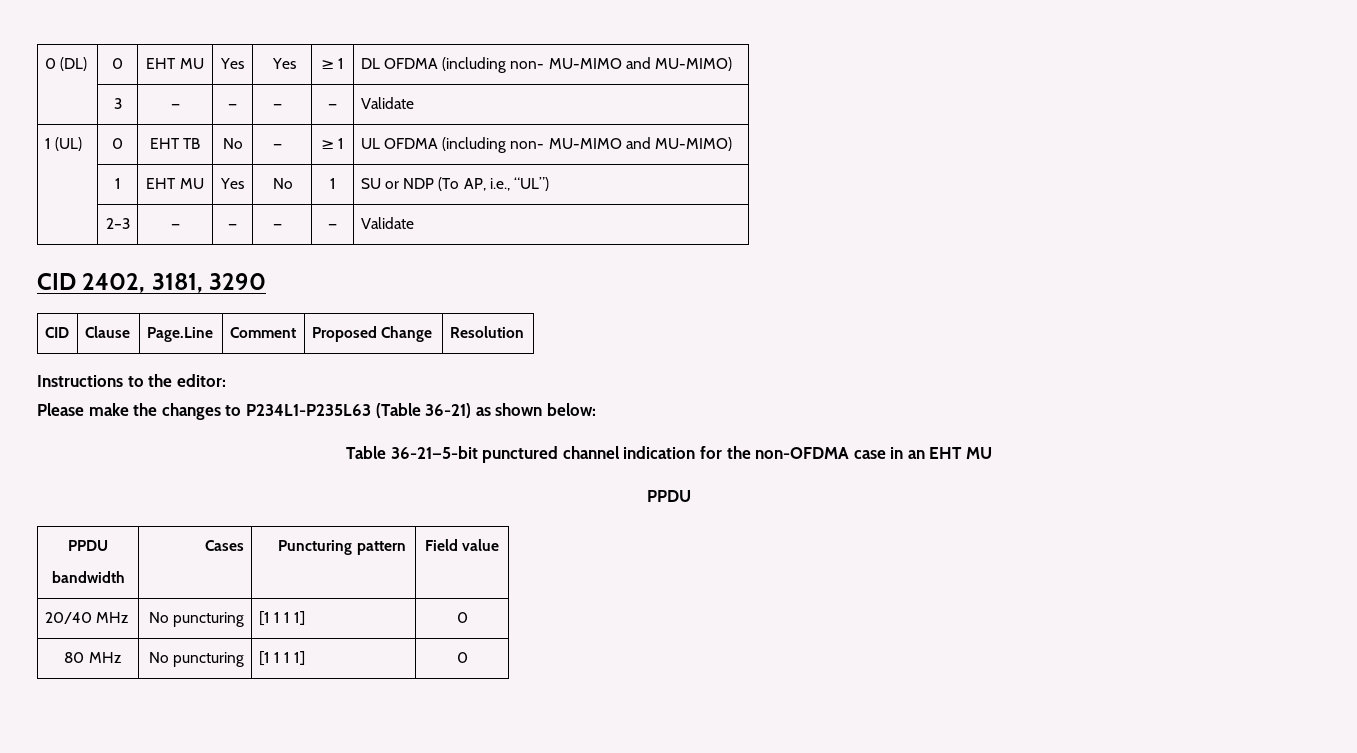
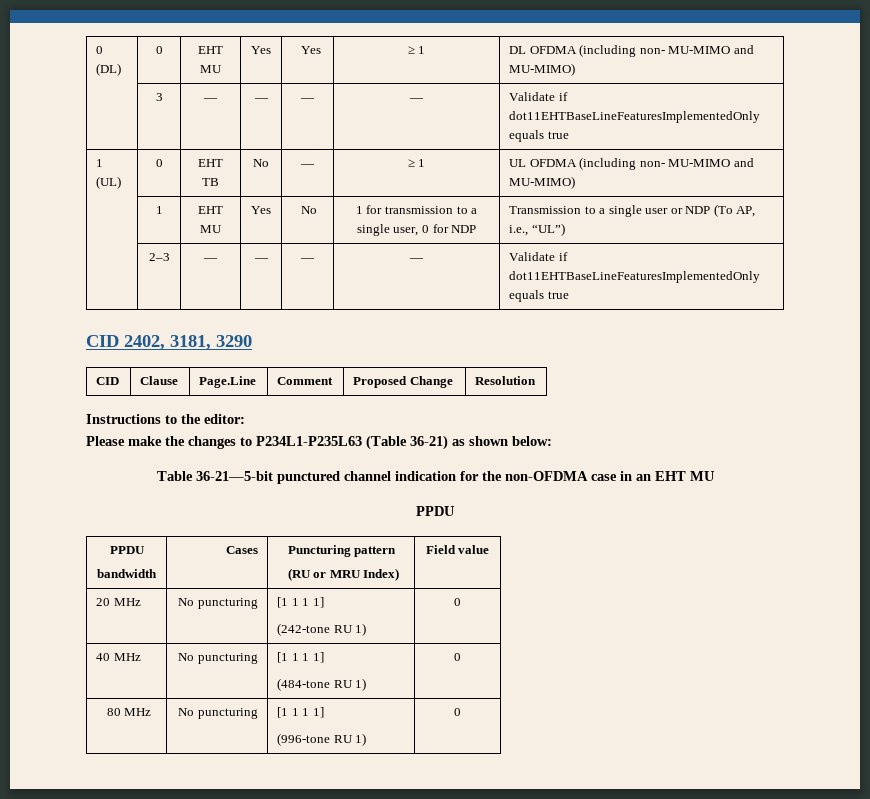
- | 3 | — | — | — | — | Validate
+ | 3 | — | — | — | — | Validate if dot11EHTBaseLineFeaturesImplementedOnly equals true
- | 1 | EHT MU | Yes | No | 1 | SU or NDP (To AP, i.e., “UL”)
+ | 1 | EHT MU | Yes | No | 1 for transmission to a single user, 0 for NDP | Transmission to a single user or NDP (To AP, i.e., “UL”)
- | 2–3 | — | — | — | — | Validate
+ | 2–3 | — | — | — | — | Validate if dot11EHTBaseLineFeaturesImplementedOnly equals true
  Table 36-21—5-bit punctured channel indication for the non-OFDMA case in an EHT MU
  PPDU
  PPDU
- bandwidth | Cases | Puncturing pattern | Field value
+ bandwidth | Cases | Puncturing pattern
+ (RU or MRU Index) | Field value
- 20/40 MHz | No puncturing | [1 1 1 1] | 0
+ 20 MHz | No puncturing | [1 1 1 1]
+ (242-tone RU 1) | 0
+ 40 MHz | No puncturing | [1 1 1 1]
+ (484-tone RU 1) | 0
- 80 MHz | No puncturing | [1 1 1 1] | 0
+ 80 MHz | No puncturing | [1 1 1 1]
+ (996-tone RU 1) | 0

